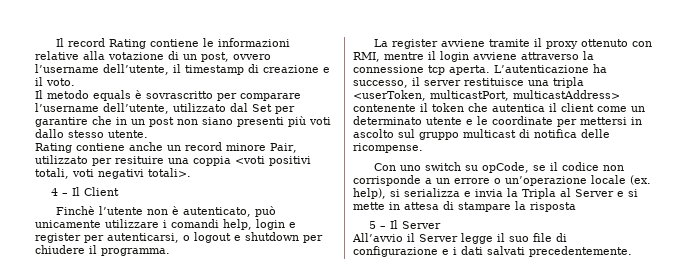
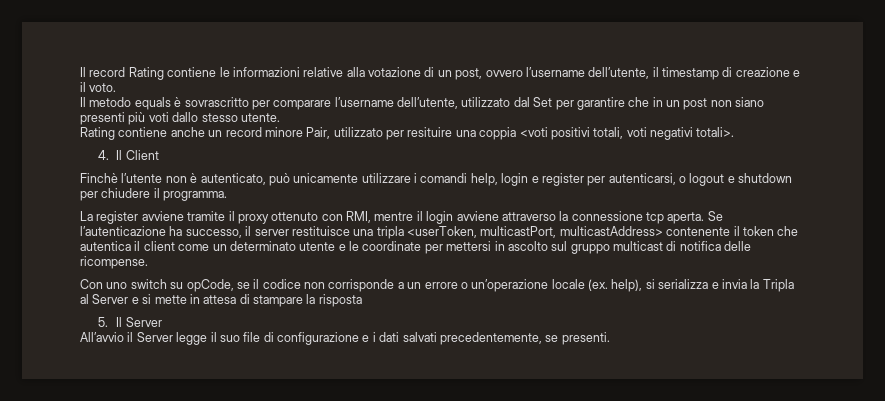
- 4 – Il Client
+ 4. Il Client
- L’autenticazione ha successo, il server restituisce una tripla <userToken, multicastPort, multicastAddress> contenente il token che autentica il client come un determinato utente e le coordinate per mettersi in ascolto sul gruppo multicast di notifica delle ricompense.
+ Se l’autenticazione ha successo, il server restituisce una tripla <userToken, multicastPort, multicastAddress> contenente il token che autentica il client come un determinato utente e le coordinate per mettersi in ascolto sul gruppo multicast di notifica delle ricompense.
- 5 – Il Server
+ 5. Il Server
- All’avvio il Server legge il suo file di configurazione e i dati salvati precedentemente.
+ All’avvio il Server legge il suo file di configurazione e i dati salvati precedentemente, se presenti.

